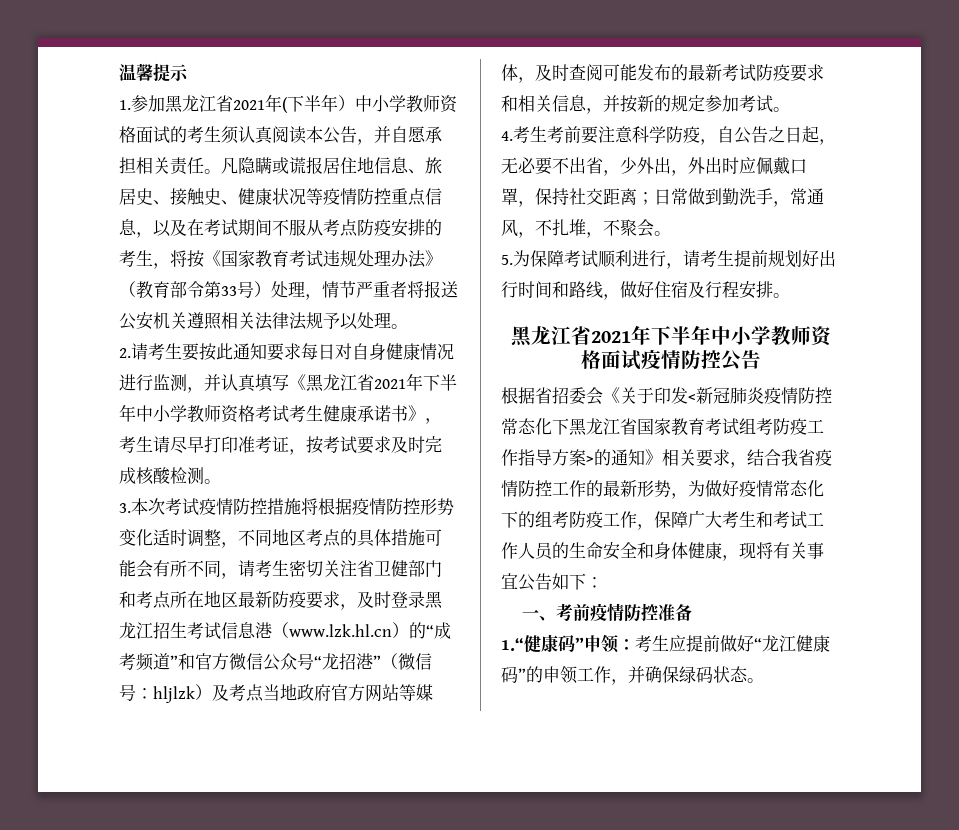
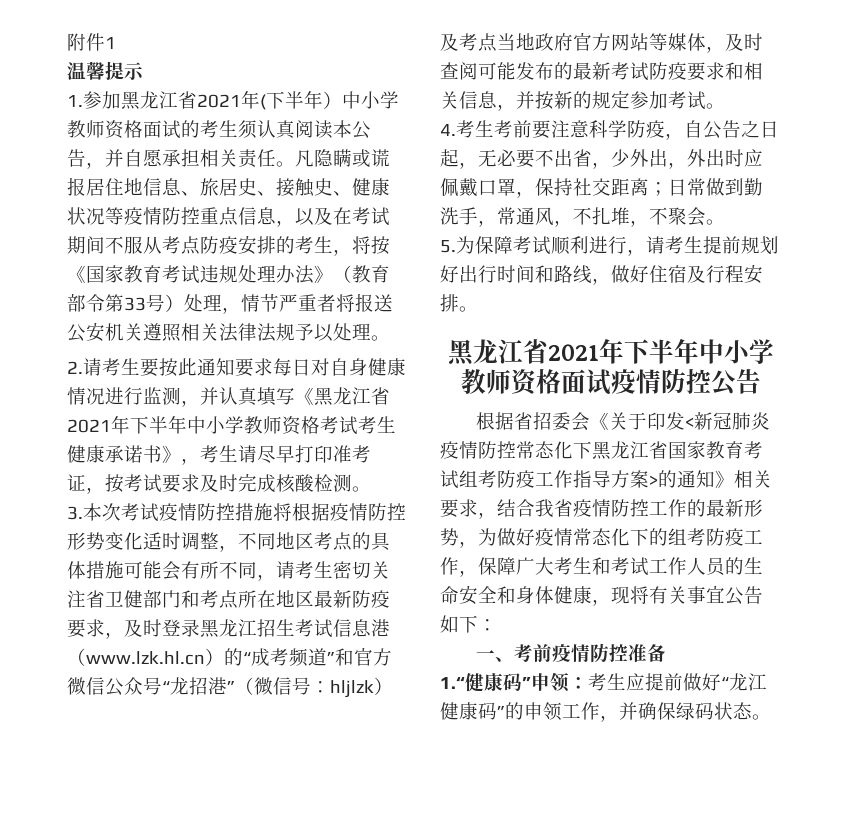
+ 附件1

